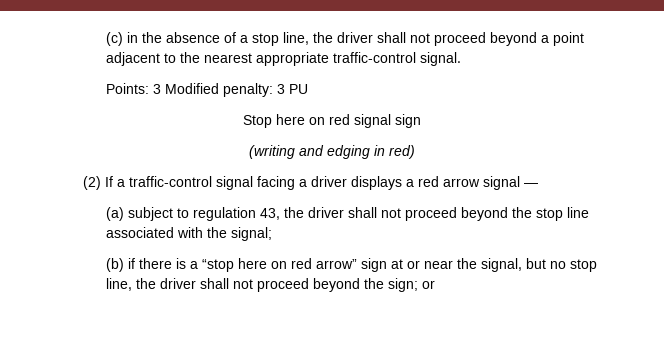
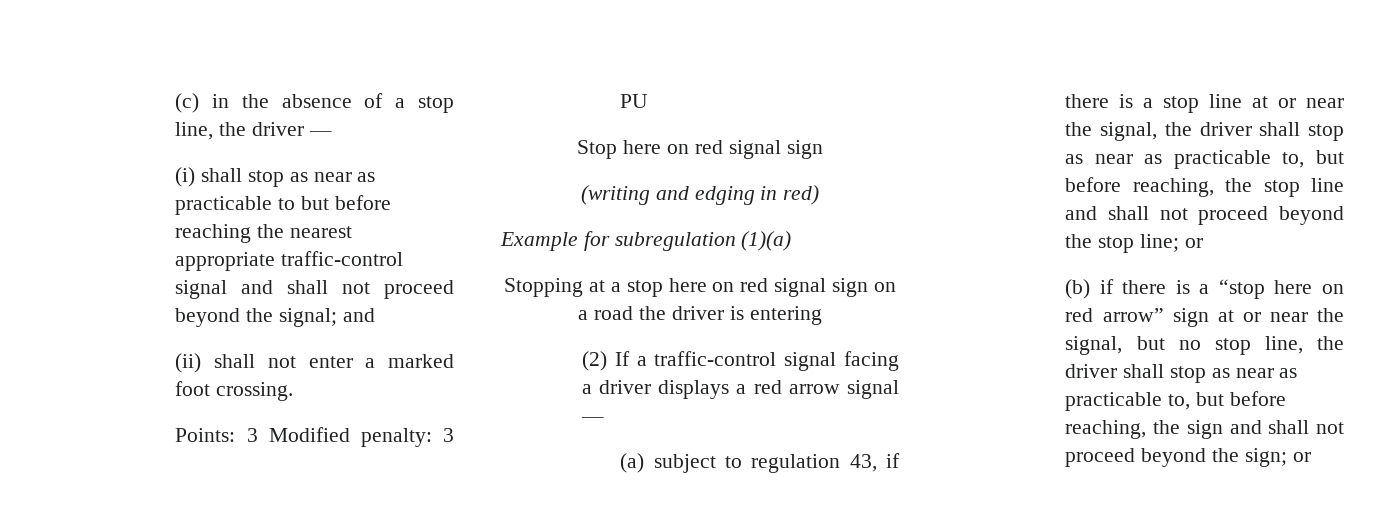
- (c) in the absence of a stop line, the driver shall not proceed beyond a point adjacent to the nearest appropriate traffic-control signal.
+ (c) in the absence of a stop line, the driver —
+ (i) shall stop as near as practicable to but before reaching the nearest appropriate traffic-control signal and shall not proceed beyond the signal; and
+ (ii) shall not enter a marked foot crossing.
+ Example for subregulation (1)(a)
+ Stopping at a stop here on red signal sign on a road the driver is entering
- (a) subject to regulation 43, the driver shall not proceed beyond the stop line associated with the signal;
+ (a) subject to regulation 43, if there is a stop line at or near the signal, the driver shall stop as near as practicable to, but before reaching, the stop line and shall not proceed beyond the stop line; or
- (b) if there is a “stop here on red arrow” sign at or near the signal, but no stop line, the driver shall not proceed beyond the sign; or
+ (b) if there is a “stop here on red arrow” sign at or near the signal, but no stop line, the driver shall stop as near as practicable to, but before reaching, the sign and shall not proceed beyond the sign; or

